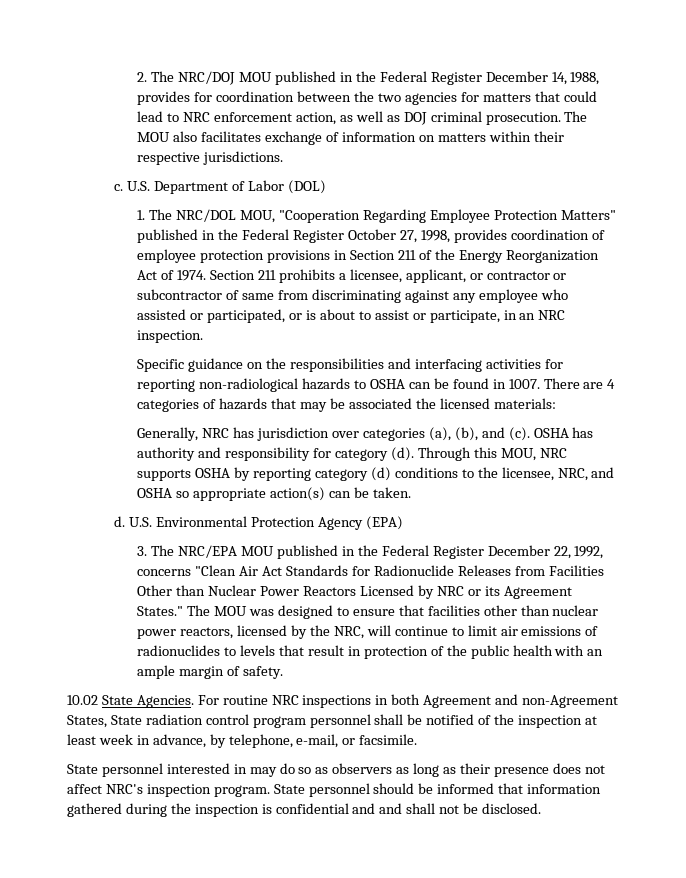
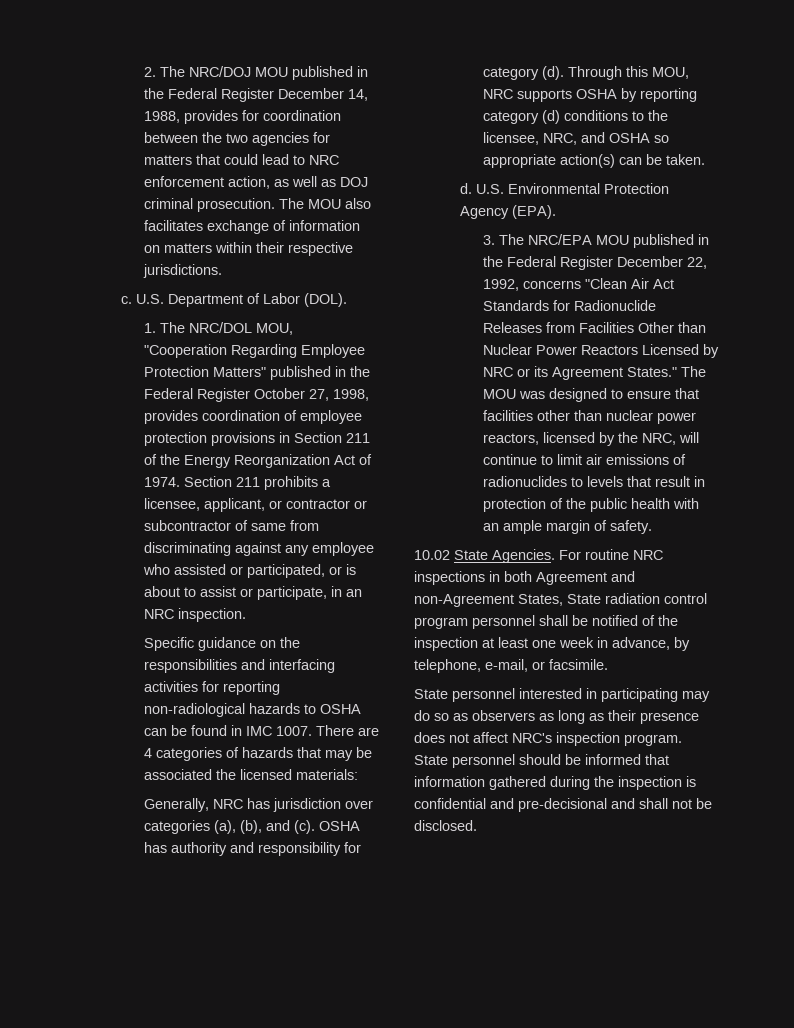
- U.S. Department of Labor (DOL)
+ U.S. Department of Labor (DOL).
- Specific guidance on the responsibilities and interfacing activities for reporting non-radiological hazards to OSHA can be found in 1007.
+ Specific guidance on the responsibilities and interfacing activities for reporting non-radiological hazards to OSHA can be found in IMC 1007.
- U.S. Environmental Protection Agency (EPA)
+ U.S. Environmental Protection Agency (EPA).
- For routine NRC inspections in both Agreement and non-Agreement States, State radiation control program personnel shall be notified of the inspection at least week in advance, by telephone, e-mail, or facsimile.
+ For routine NRC inspections in both Agreement and non-Agreement States, State radiation control program personnel shall be notified of the inspection at least one week in advance, by telephone, e-mail, or facsimile.
- State personnel interested in may do so as observers as long as their presence does not affect NRC's inspection program.
+ State personnel interested in participating may do so as observers as long as their presence does not affect NRC's inspection program.
- State personnel should be informed that information gathered during the inspection is confidential and and shall not be disclosed.
+ State personnel should be informed that information gathered during the inspection is confidential and pre-decisional and shall not be disclosed.

